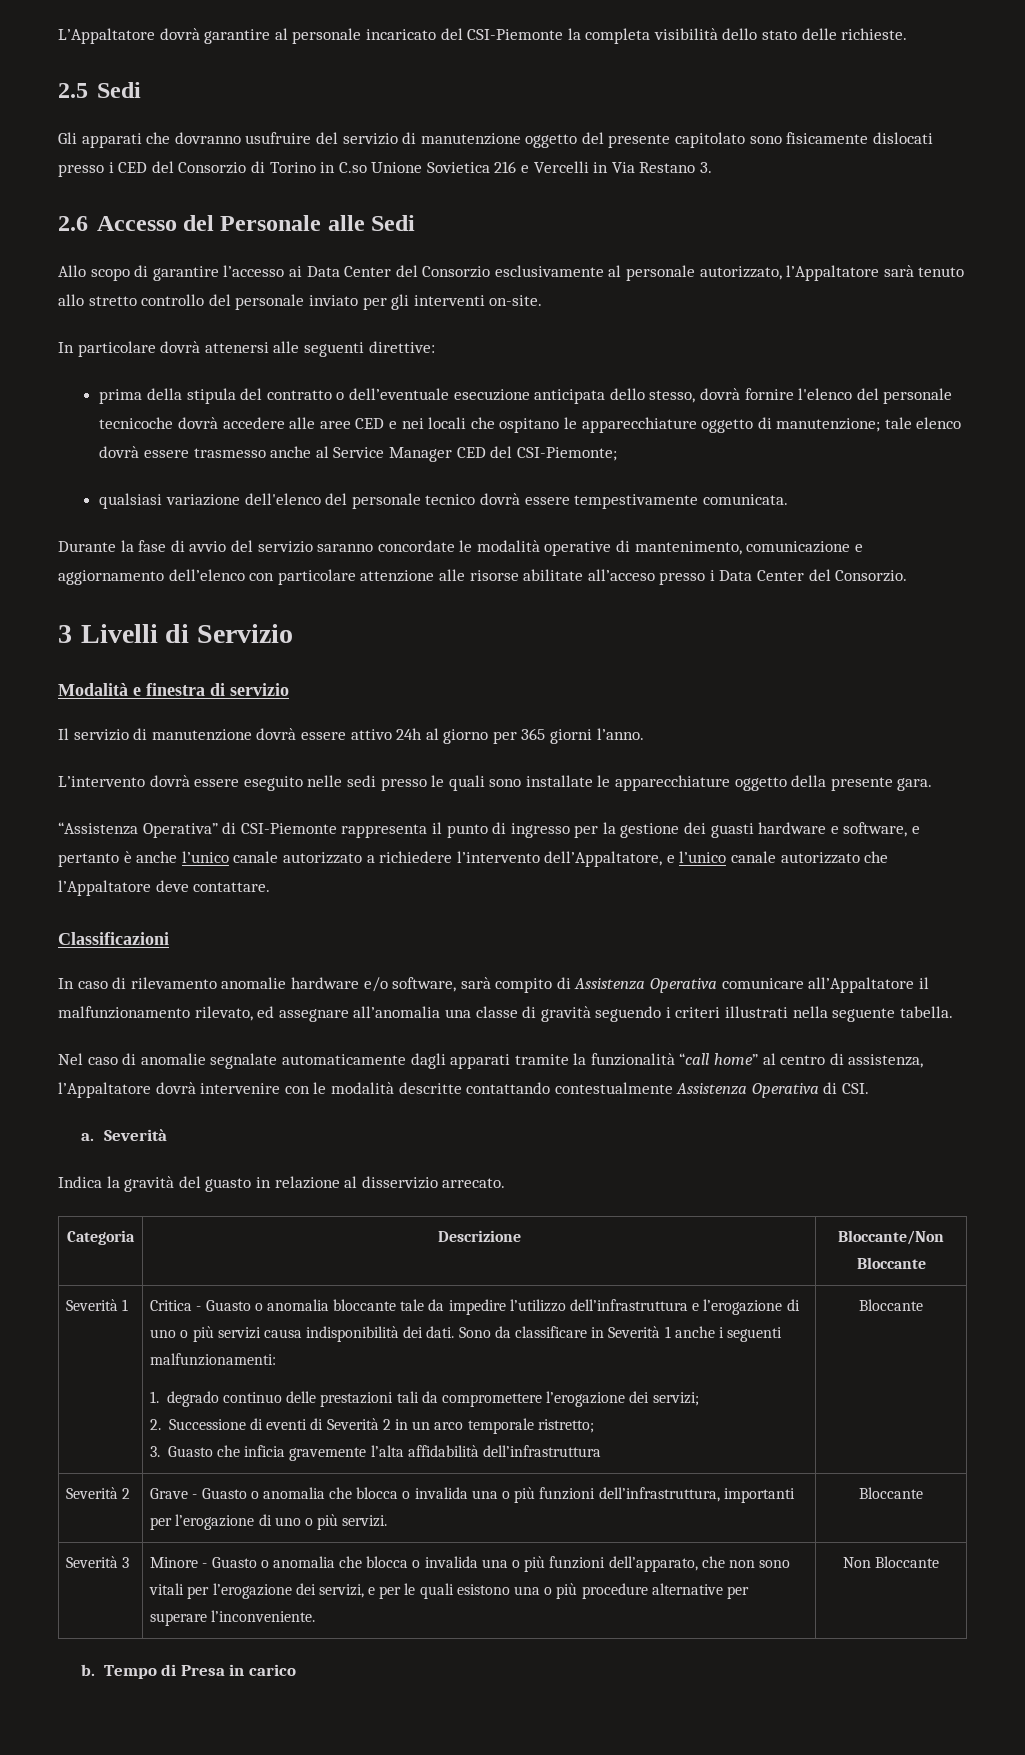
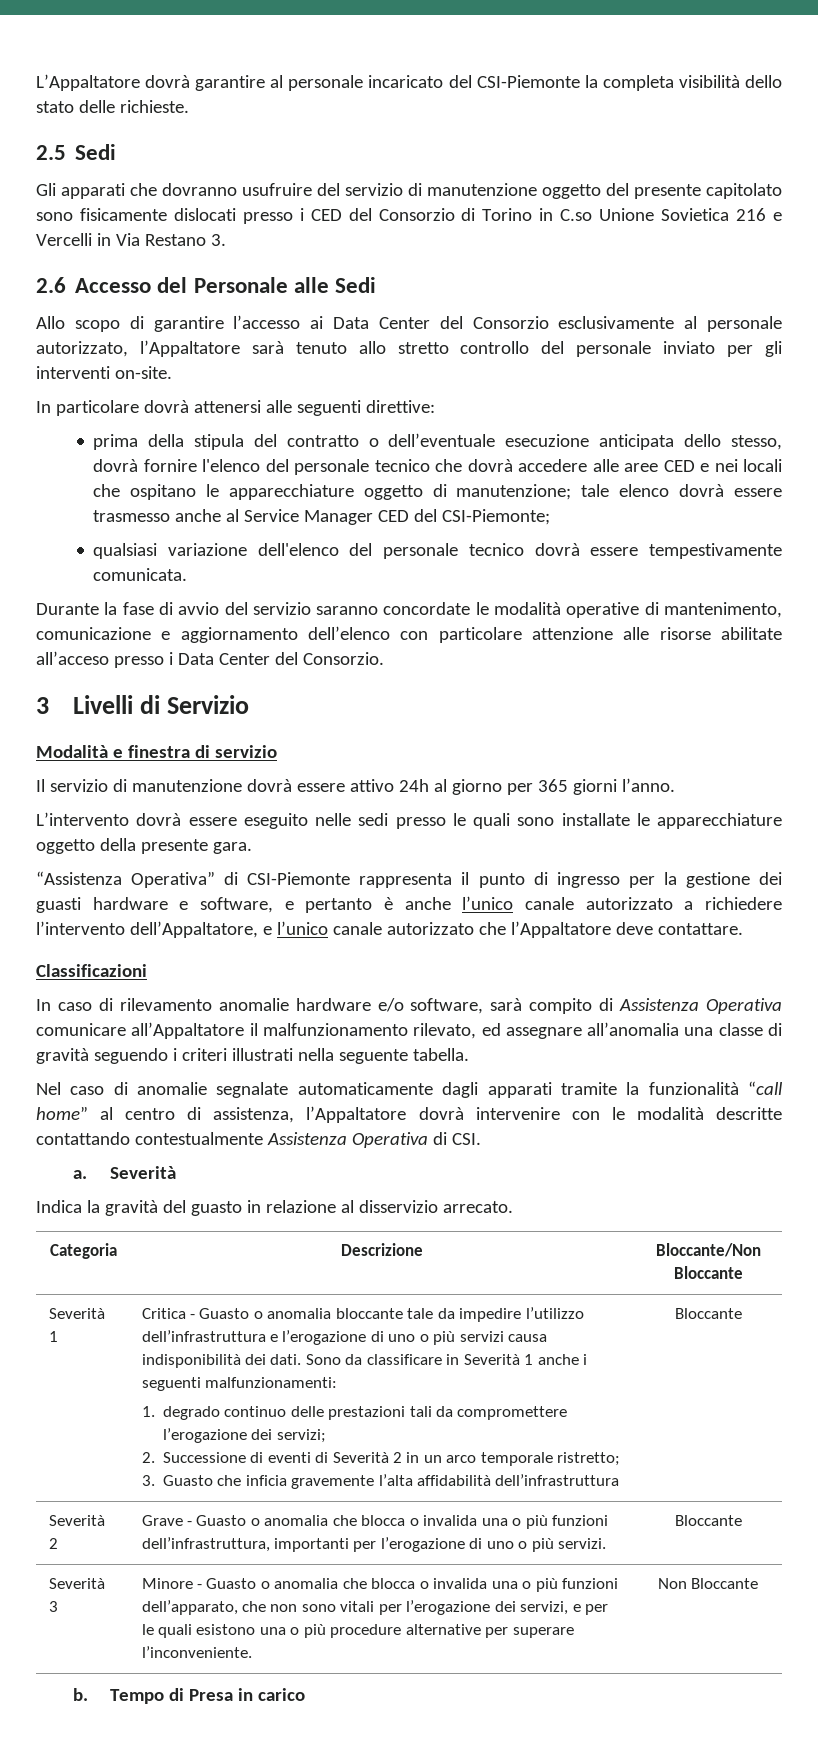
- prima della stipula del contratto o dell’eventuale esecuzione anticipata dello stesso, dovrà fornire l'elenco del personale tecnicoche dovrà accedere alle aree CED e nei locali che ospitano le apparecchiature oggetto di manutenzione; tale elenco dovrà essere trasmesso anche al Service Manager CED del CSI-Piemonte;
+ prima della stipula del contratto o dell’eventuale esecuzione anticipata dello stesso, dovrà fornire l'elenco del personale tecnico che dovrà accedere alle aree CED e nei locali che ospitano le apparecchiature oggetto di manutenzione; tale elenco dovrà essere trasmesso anche al Service Manager CED del CSI-Piemonte;

